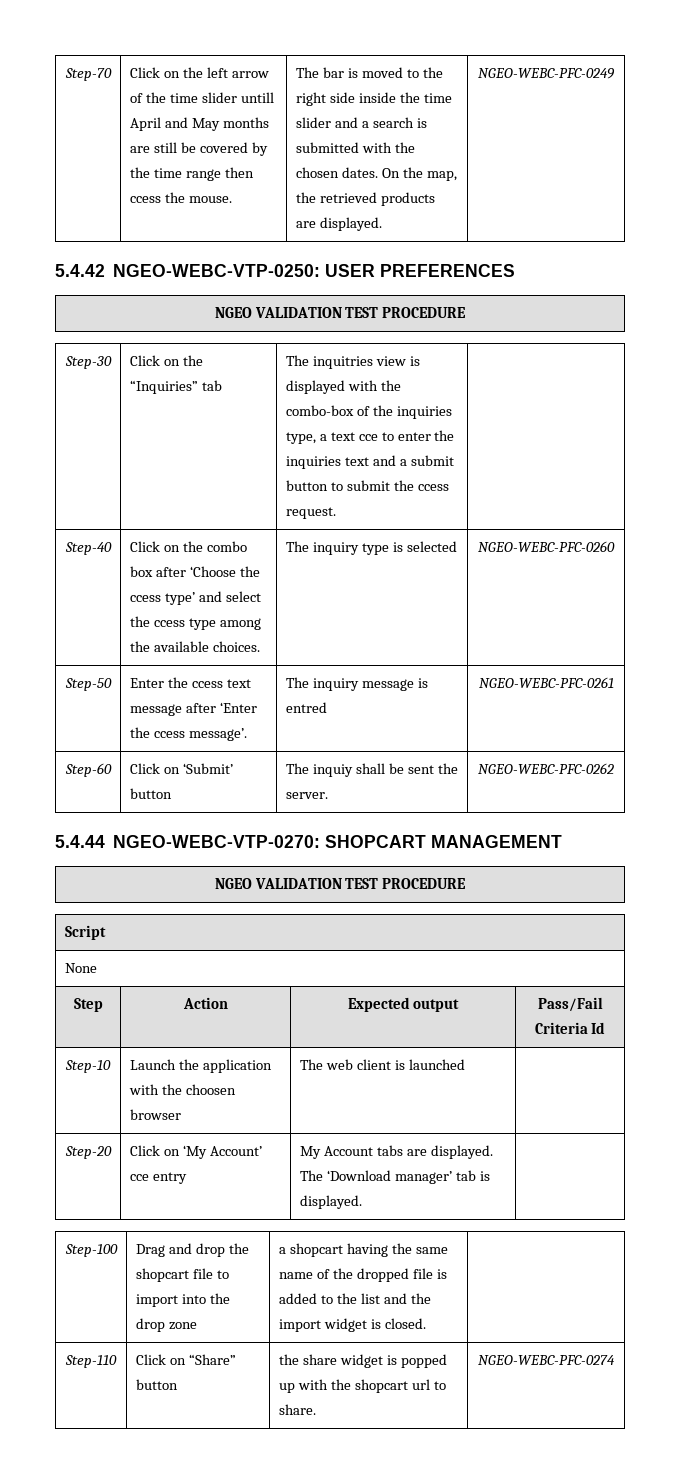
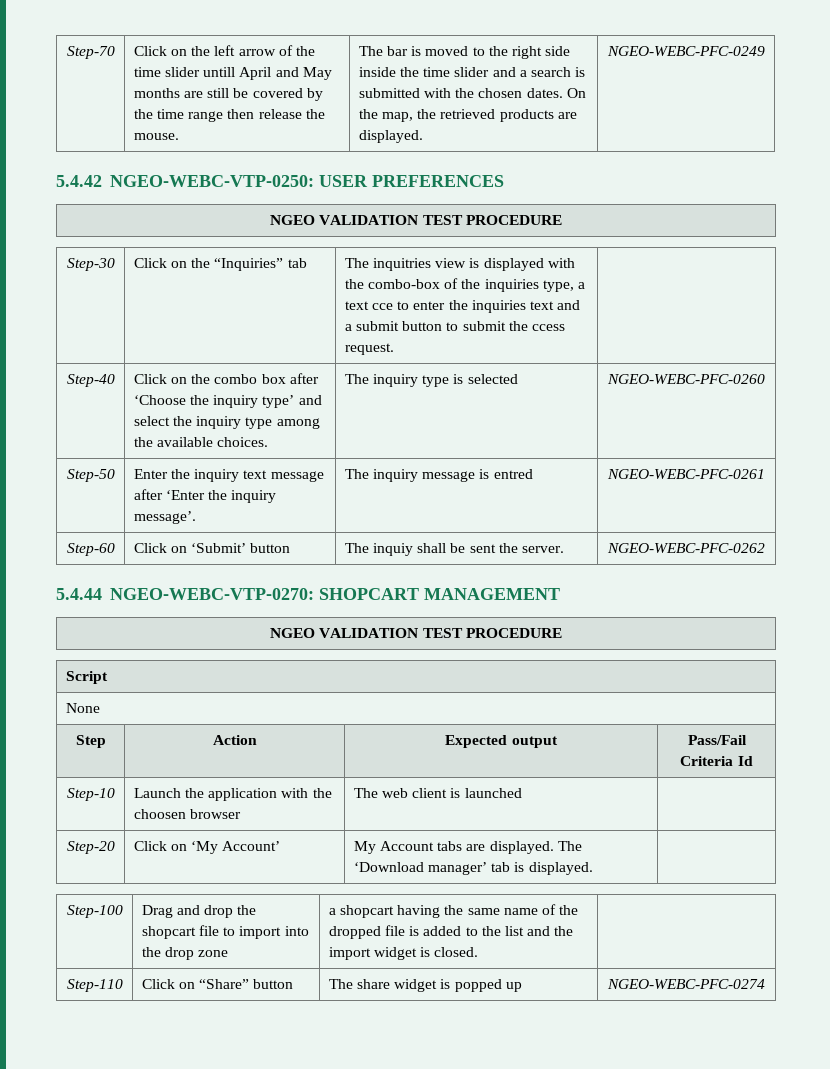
- Click on the left arrow of the time slider untill April and May months are still be covered by the time range then ccess the mouse.
+ Click on the left arrow of the time slider untill April and May months are still be covered by the time range then release the mouse.
- Step-40 | Click on the combo box after ‘Choose the ccess type’ and select the ccess type among the available choices. | The inquiry type is selected | NGEO-WEBC-PFC-0260
+ Step-40 | Click on the combo box after ‘Choose the inquiry type’ and select the inquiry type among the available choices. | The inquiry type is selected | NGEO-WEBC-PFC-0260
- Step-50 | Enter the ccess text message after ‘Enter the ccess message’. | The inquiry message is entred | NGEO-WEBC-PFC-0261
+ Step-50 | Enter the inquiry text message after ‘Enter the inquiry message’. | The inquiry message is entred | NGEO-WEBC-PFC-0261
- Step-20 | Click on ‘My Account’ cce entry | My Account tabs are displayed. The ‘Download manager’ tab is displayed. |
+ Step-20 | Click on ‘My Account’ | My Account tabs are displayed. The ‘Download manager’ tab is displayed. |
- Step-110 | Click on “Share” button | the share widget is popped up with the shopcart url to share. | NGEO-WEBC-PFC-0274
+ Step-110 | Click on “Share” button | The share widget is popped up | NGEO-WEBC-PFC-0274

